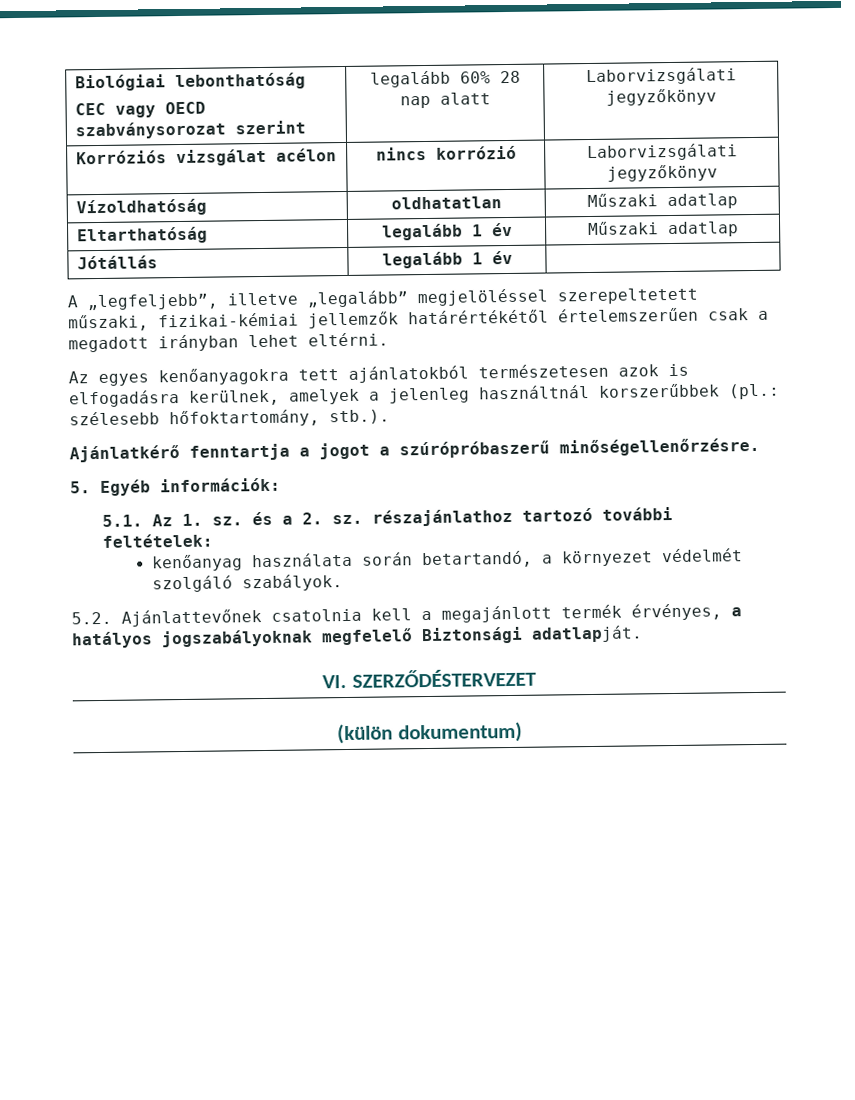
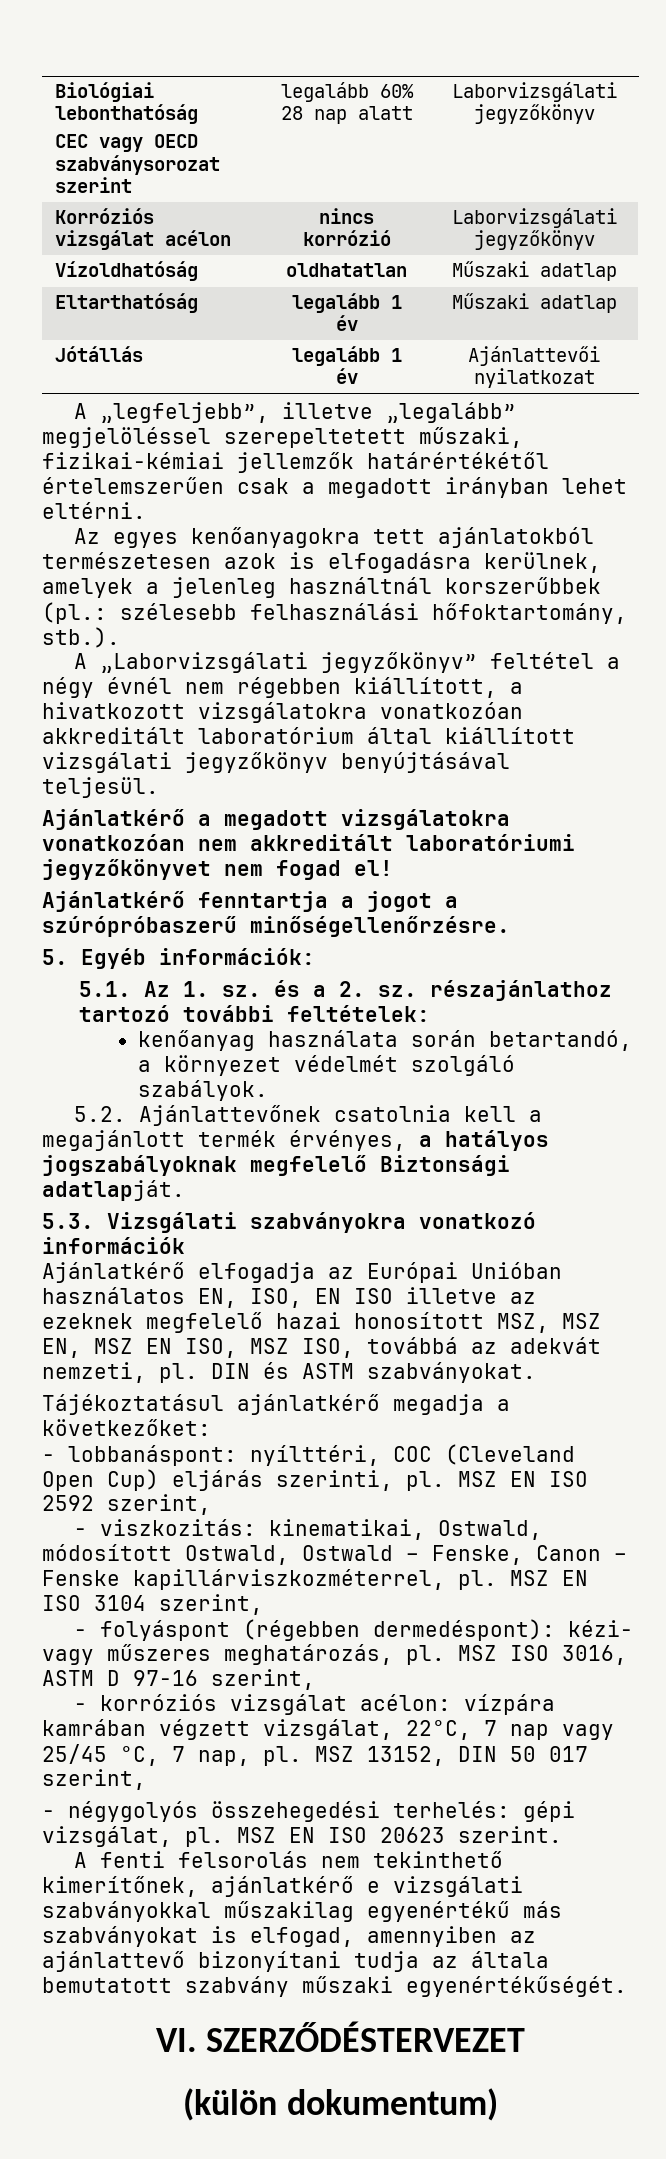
- Jótállás | legalább 1 év |
+ Jótállás | legalább 1 év | Ajánlattevői nyilatkozat
- Az egyes kenőanyagokra tett ajánlatokból természetesen azok is elfogadásra kerülnek, amelyek a jelenleg használtnál korszerűbbek (pl.: szélesebb hőfoktartomány, stb.).
+ Az egyes kenőanyagokra tett ajánlatokból természetesen azok is elfogadásra kerülnek, amelyek a jelenleg használtnál korszerűbbek (pl.: szélesebb felhasználási hőfoktartomány, stb.).
+ A „Laborvizsgálati jegyzőkönyv” feltétel a négy évnél nem régebben kiállított, a hivatkozott vizsgálatokra vonatkozóan akkreditált laboratórium által kiállított vizsgálati jegyzőkönyv benyújtásával teljesül.
+ Ajánlatkérő a megadott vizsgálatokra vonatkozóan nem akkreditált laboratóriumi jegyzőkönyvet nem fogad el!
+ 5.3. Vizsgálati szabványokra vonatkozó információk
+ Ajánlatkérő elfogadja az Európai Unióban használatos EN, ISO, EN ISO illetve az ezeknek megfelelő hazai honosított MSZ, MSZ EN, MSZ EN ISO, MSZ ISO, továbbá az adekvát nemzeti, pl. DIN és ASTM szabványokat.
+ Tájékoztatásul ajánlatkérő megadja a következőket:
+ - lobbanáspont: nyílttéri, COC (Cleveland Open Cup) eljárás szerinti, pl. MSZ EN ISO 2592 szerint,
+ - viszkozitás: kinematikai, Ostwald, módosított Ostwald, Ostwald – Fenske, Canon – Fenske kapillárviszkozméterrel, pl. MSZ EN ISO 3104 szerint,
+ - folyáspont (régebben dermedéspont): kézi- vagy műszeres meghatározás, pl. MSZ ISO 3016, ASTM D 97-16 szerint,
+ - korróziós vizsgálat acélon: vízpára kamrában végzett vizsgálat, 22°C, 7 nap vagy 25/45 °C, 7 nap, pl. MSZ 13152, DIN 50 017 szerint,
+ - négygolyós összehegedési terhelés: gépi vizsgálat, pl. MSZ EN ISO 20623 szerint.
+ A fenti felsorolás nem tekinthető kimerítőnek, ajánlatkérő e vizsgálati szabványokkal műszakilag egyenértékű más szabványokat is elfogad, amennyiben az ajánlattevő bizonyítani tudja az általa bemutatott szabvány műszaki egyenértékűségét.

